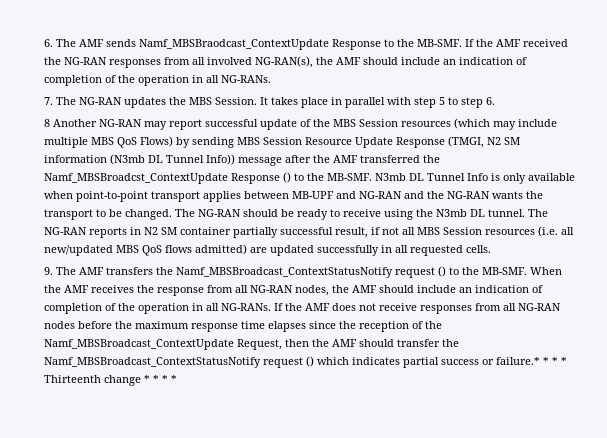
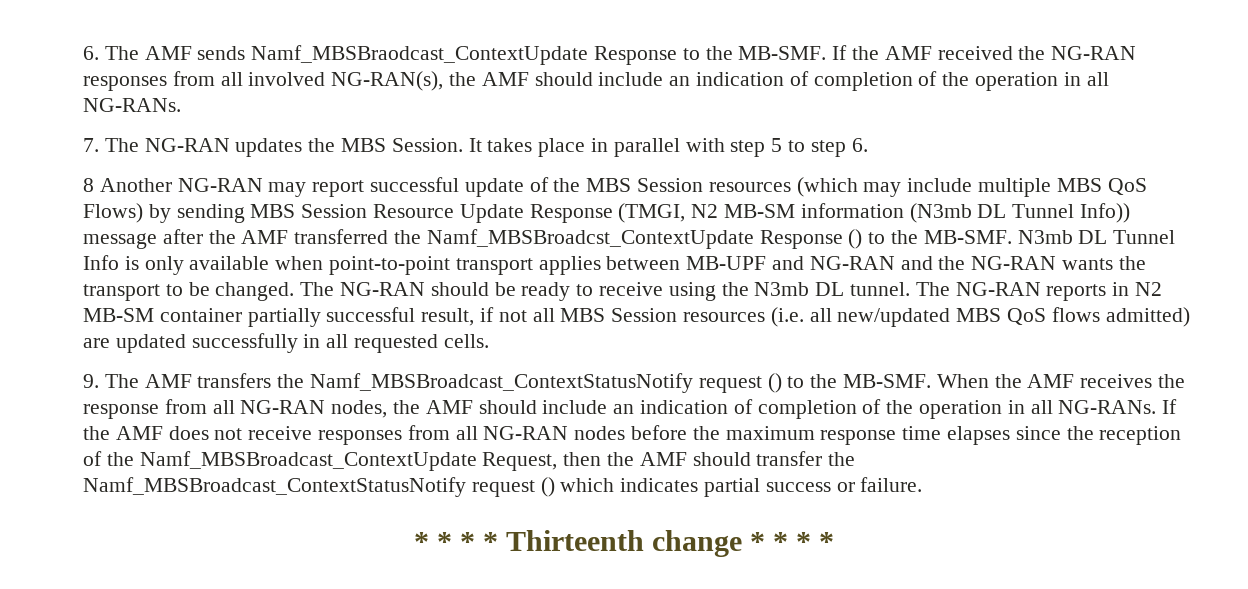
- 8 Another NG-RAN may report successful update of the MBS Session resources (which may include multiple MBS QoS Flows) by sending MBS Session Resource Update Response (TMGI, N2 SM information (N3mb DL Tunnel Info)) message after the AMF transferred the Namf_MBSBroadcst_ContextUpdate Response () to the MB-SMF.
+ 8 Another NG-RAN may report successful update of the MBS Session resources (which may include multiple MBS QoS Flows) by sending MBS Session Resource Update Response (TMGI, N2 MB-SM information (N3mb DL Tunnel Info)) message after the AMF transferred the Namf_MBSBroadcst_ContextUpdate Response () to the MB-SMF.
- The NG-RAN reports in N2 SM container partially successful result, if not all MBS Session resources (i.e. all new/updated MBS QoS flows admitted) are updated successfully in all requested cells.
+ The NG-RAN reports in N2 MB-SM container partially successful result, if not all MBS Session resources (i.e. all new/updated MBS QoS flows admitted) are updated successfully in all requested cells.
- If the AMF does not receive responses from all NG-RAN nodes before the maximum response time elapses since the reception of the Namf_MBSBroadcast_ContextUpdate Request, then the AMF should transfer the Namf_MBSBroadcast_ContextStatusNotify request () which indicates partial success or failure.* * * * Thirteenth change * * * *
+ If the AMF does not receive responses from all NG-RAN nodes before the maximum response time elapses since the reception of the Namf_MBSBroadcast_ContextUpdate Request, then the AMF should transfer the Namf_MBSBroadcast_ContextStatusNotify request () which indicates partial success or failure.
+ * * * * Thirteenth change * * * *

